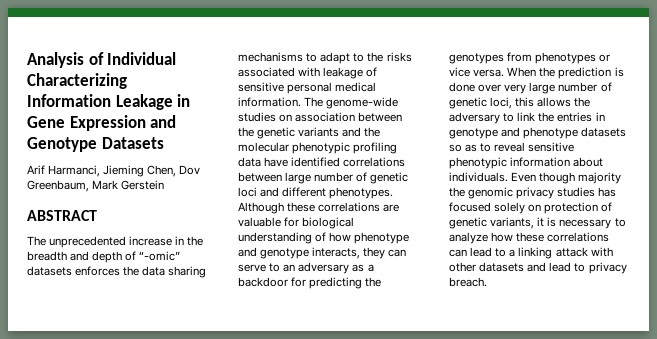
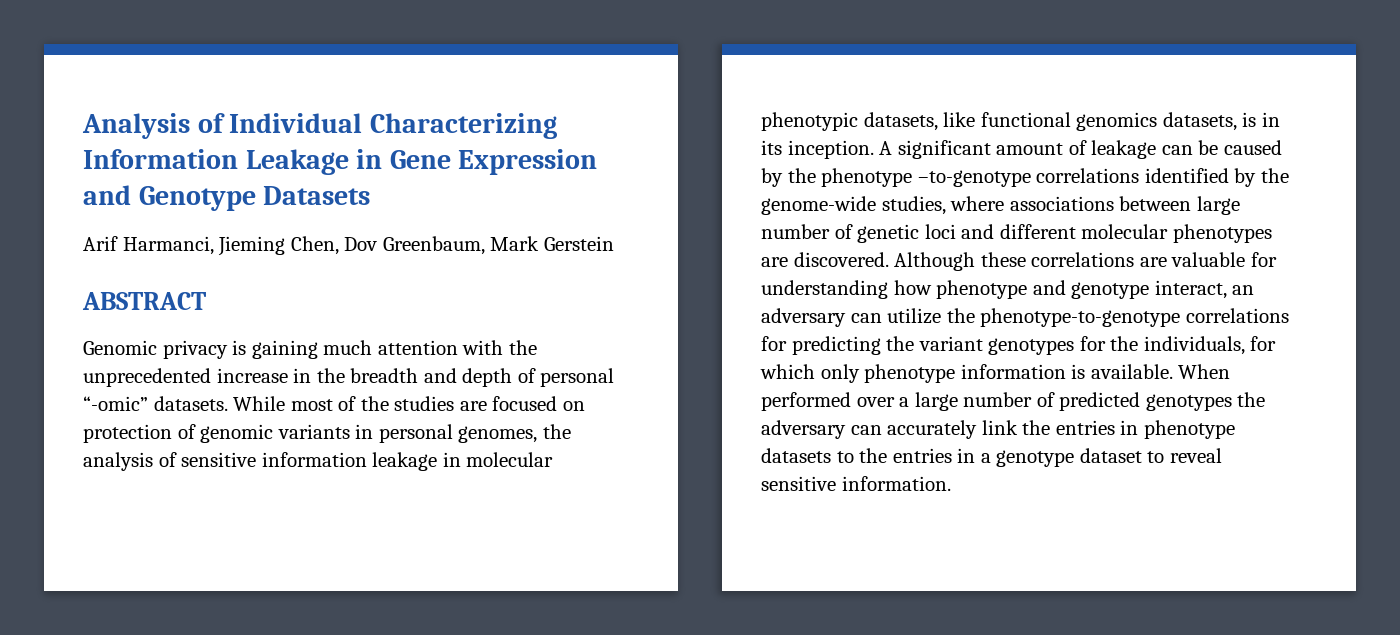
- The unprecedented increase in the breadth and depth of “-omic” datasets enforces the data sharing mechanisms to adapt to the risks associated with leakage of sensitive personal medical information. The genome-wide studies on association between the genetic variants and the molecular phenotypic profiling data have identified correlations between large number of genetic loci and different phenotypes.
+ Genomic privacy is gaining much attention with the unprecedented increase in the breadth and depth of personal “-omic” datasets. While most of the studies are focused on protection of genomic variants in personal genomes, the analysis of sensitive information leakage in molecular phenotypic datasets, like functional genomics datasets, is in its inception. A significant amount of leakage can be caused by the phenotype –to-genotype correlations identified by the genome-wide studies, where associations between large number of genetic loci and different molecular phenotypes are discovered.
- Although these correlations are valuable for biological understanding of how phenotype and genotype interacts, they can serve to an adversary as a backdoor for predicting the genotypes from phenotypes or vice versa. When the prediction is done over very large number of genetic loci, this allows the adversary to link the entries in genotype and phenotype datasets so as to reveal sensitive phenotypic information about individuals. Even though majority the genomic privacy studies has focused solely on protection of genetic variants, it is necessary to analyze how these correlations can lead to a linking attack with other datasets and lead to privacy breach.
+ Although these correlations are valuable for understanding how phenotype and genotype interact, an adversary can utilize the phenotype-to-genotype correlations for predicting the variant genotypes for the individuals, for which only phenotype information is available. When performed over a large number of predicted genotypes the adversary can accurately link the entries in phenotype datasets to the entries in a genotype dataset to reveal sensitive information.

